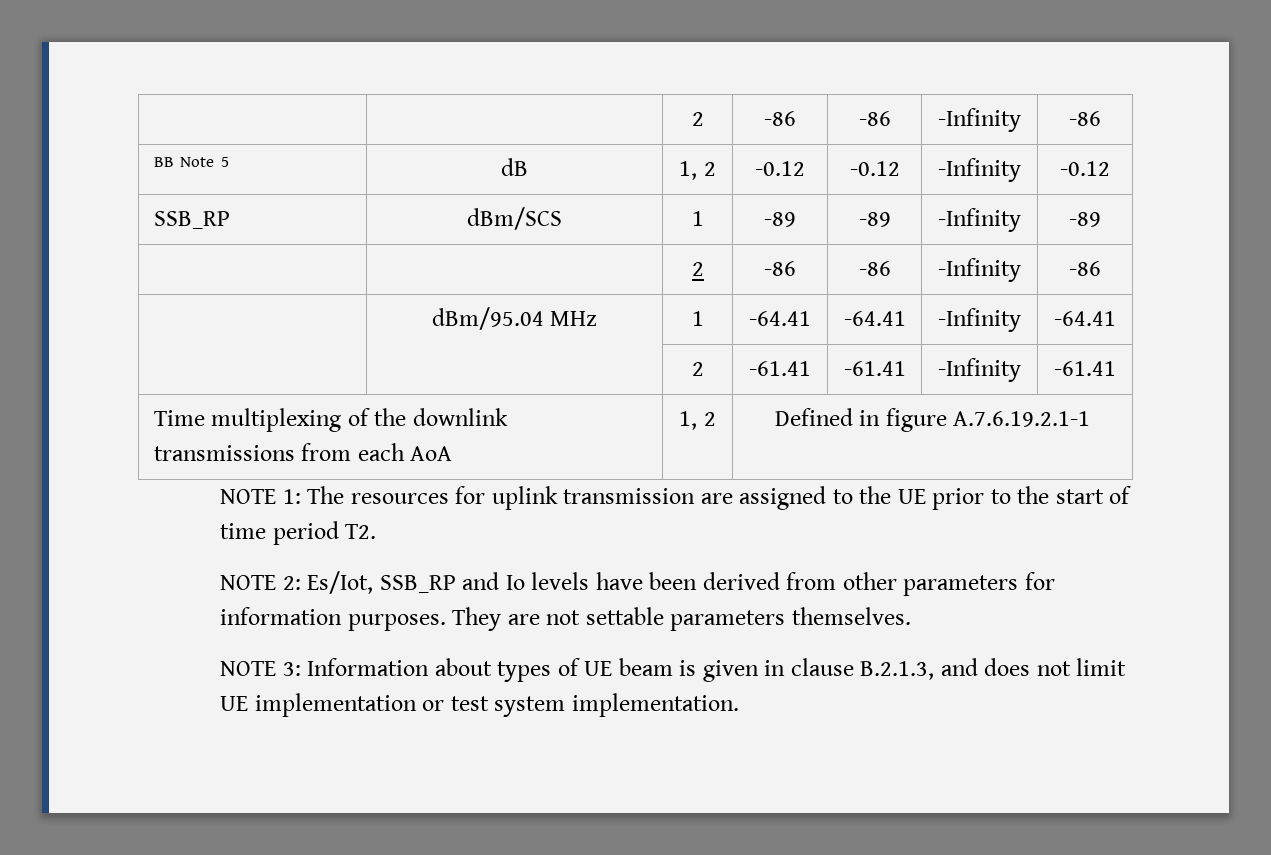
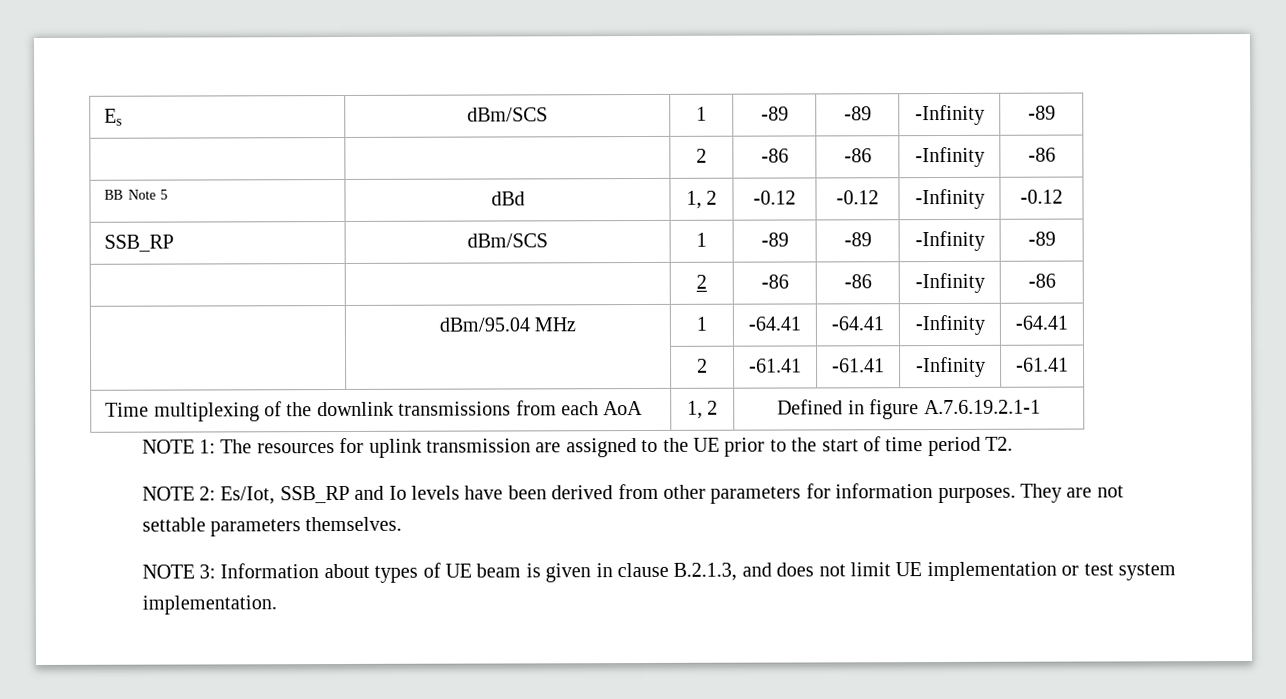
+ Es | dBm/SCS | 1 | -89 | -89 | -Infinity | -89
- BB Note 5 | dB | 1, 2 | -0.12 | -0.12 | -Infinity | -0.12
+ BB Note 5 | dBd | 1, 2 | -0.12 | -0.12 | -Infinity | -0.12

